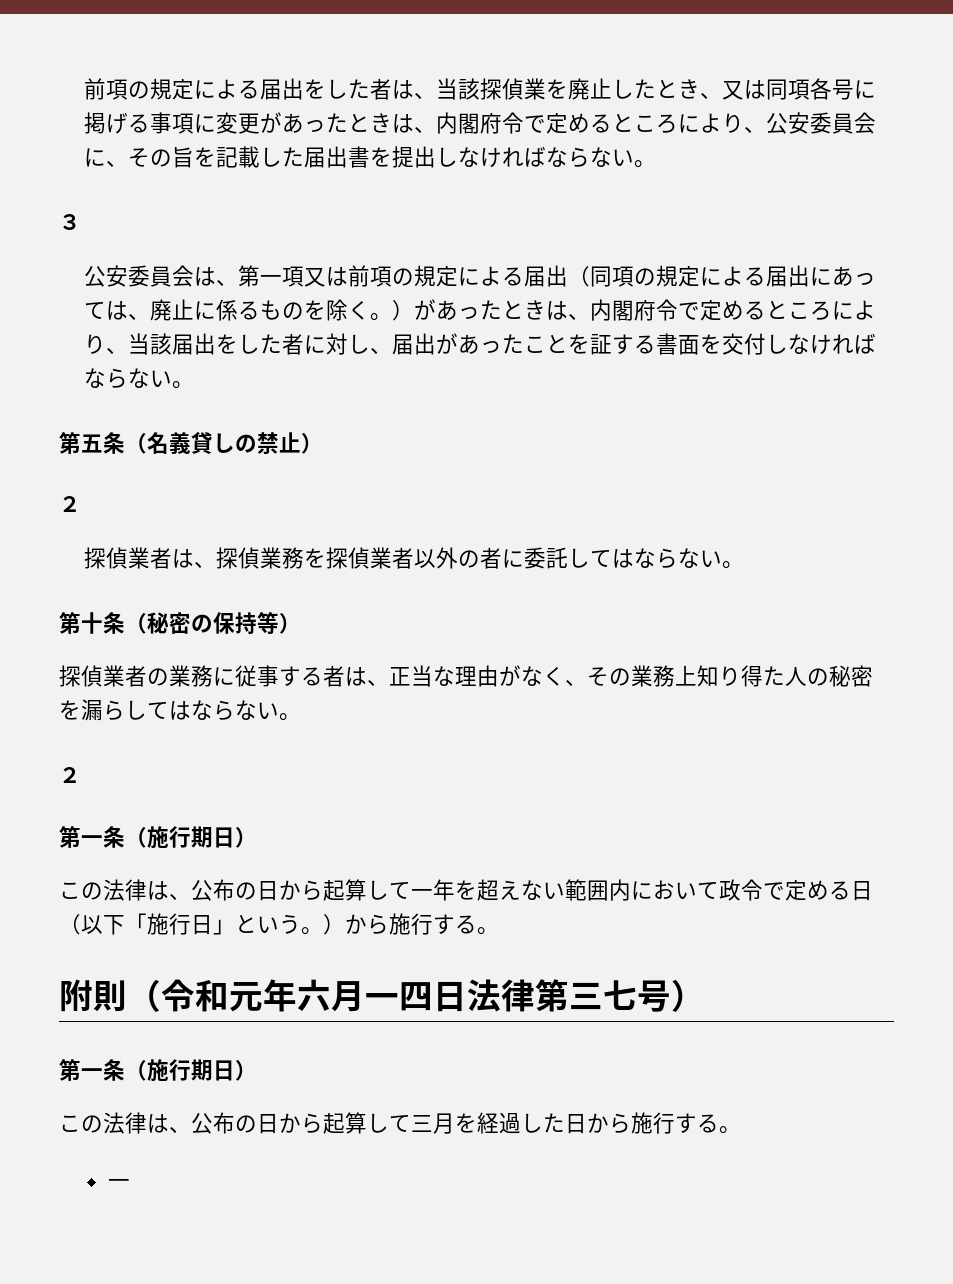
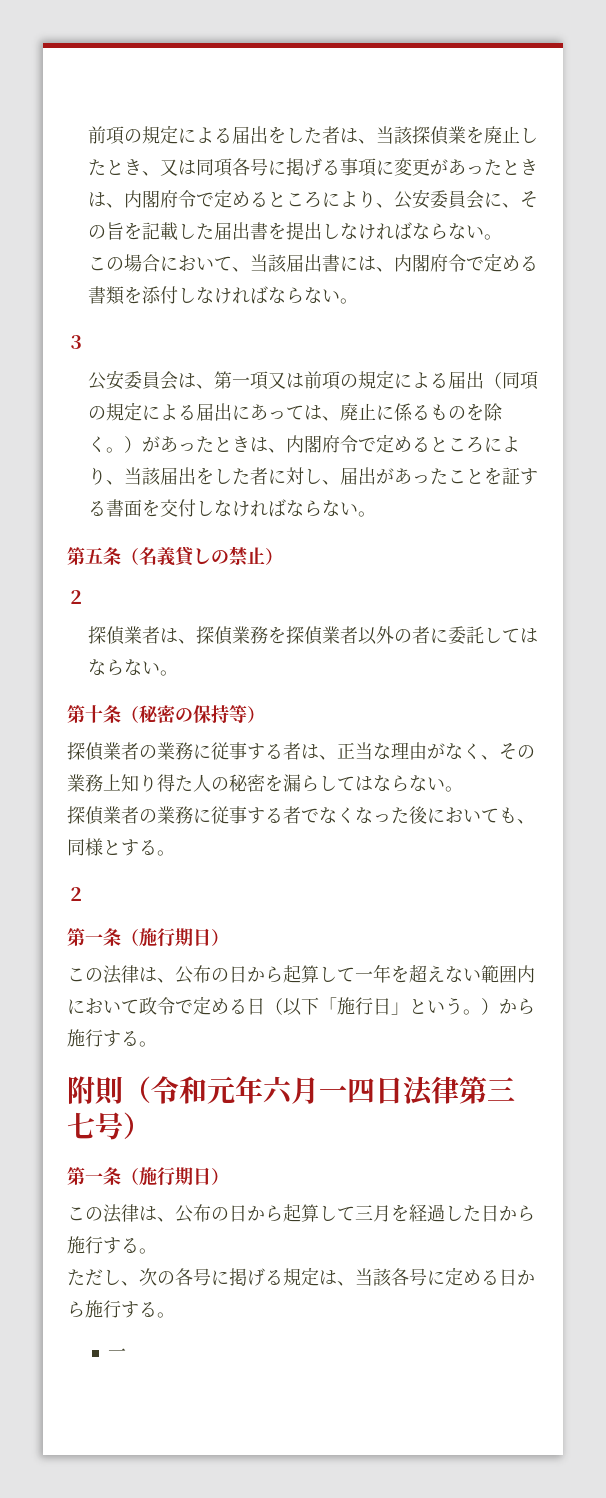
+ この場合において、当該届出書には、内閣府令で定める書類を添付しなければならない。
+ 探偵業者の業務に従事する者でなくなった後においても、同様とする。
+ ただし、次の各号に掲げる規定は、当該各号に定める日から施行する。

